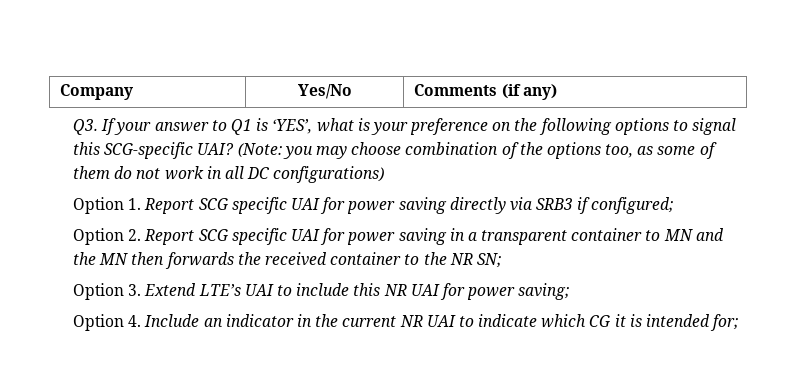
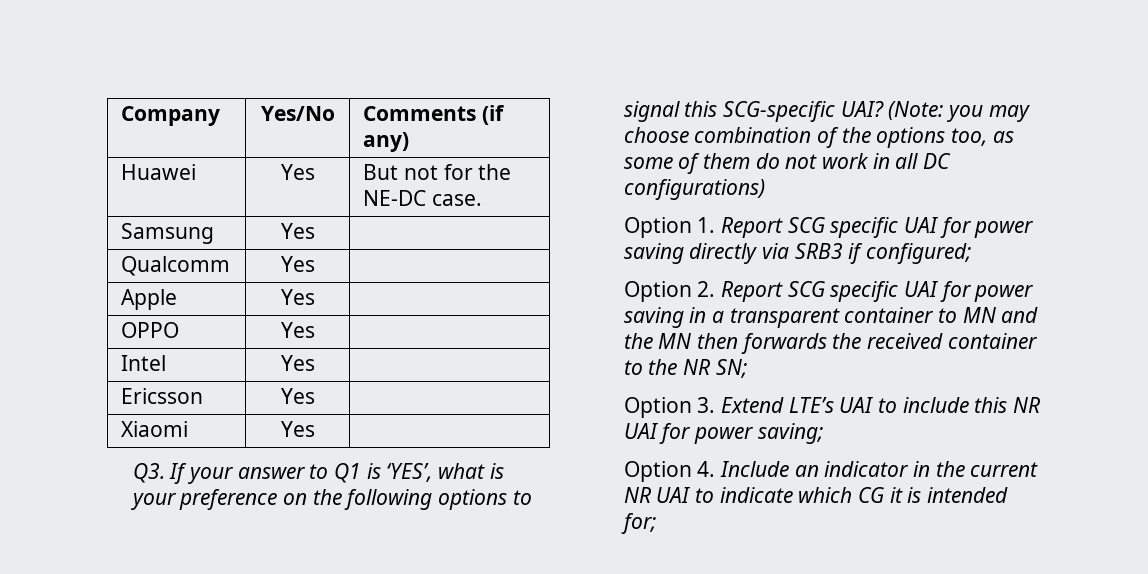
+ Huawei | Yes | But not for the NE-DC case.
+ Samsung | Yes |
+ Qualcomm | Yes |
+ Apple | Yes |
+ OPPO | Yes |
+ Intel | Yes |
+ Ericsson | Yes |
+ Xiaomi | Yes |

